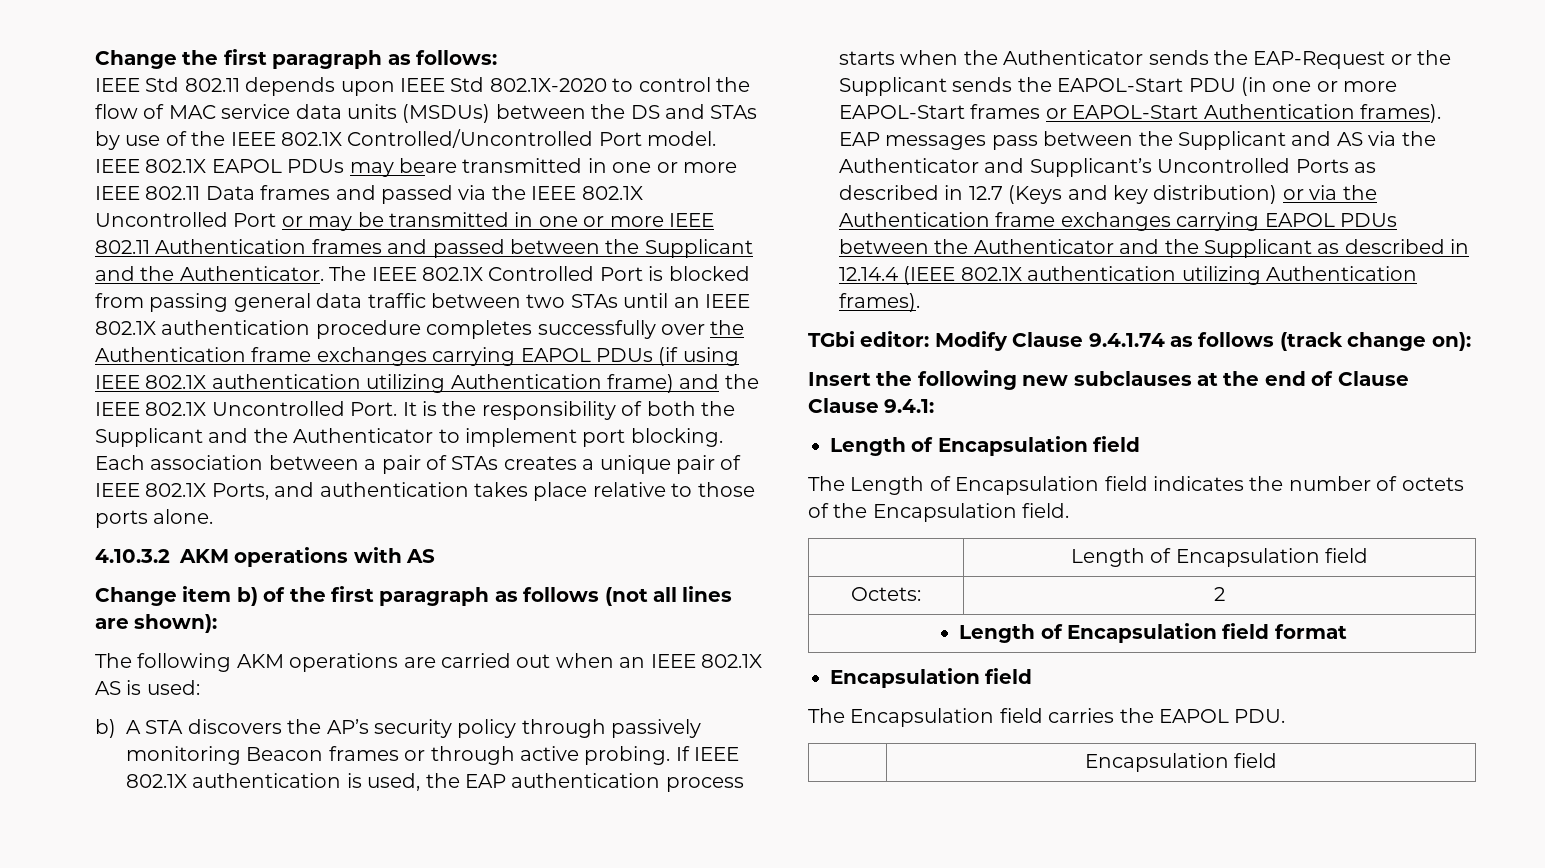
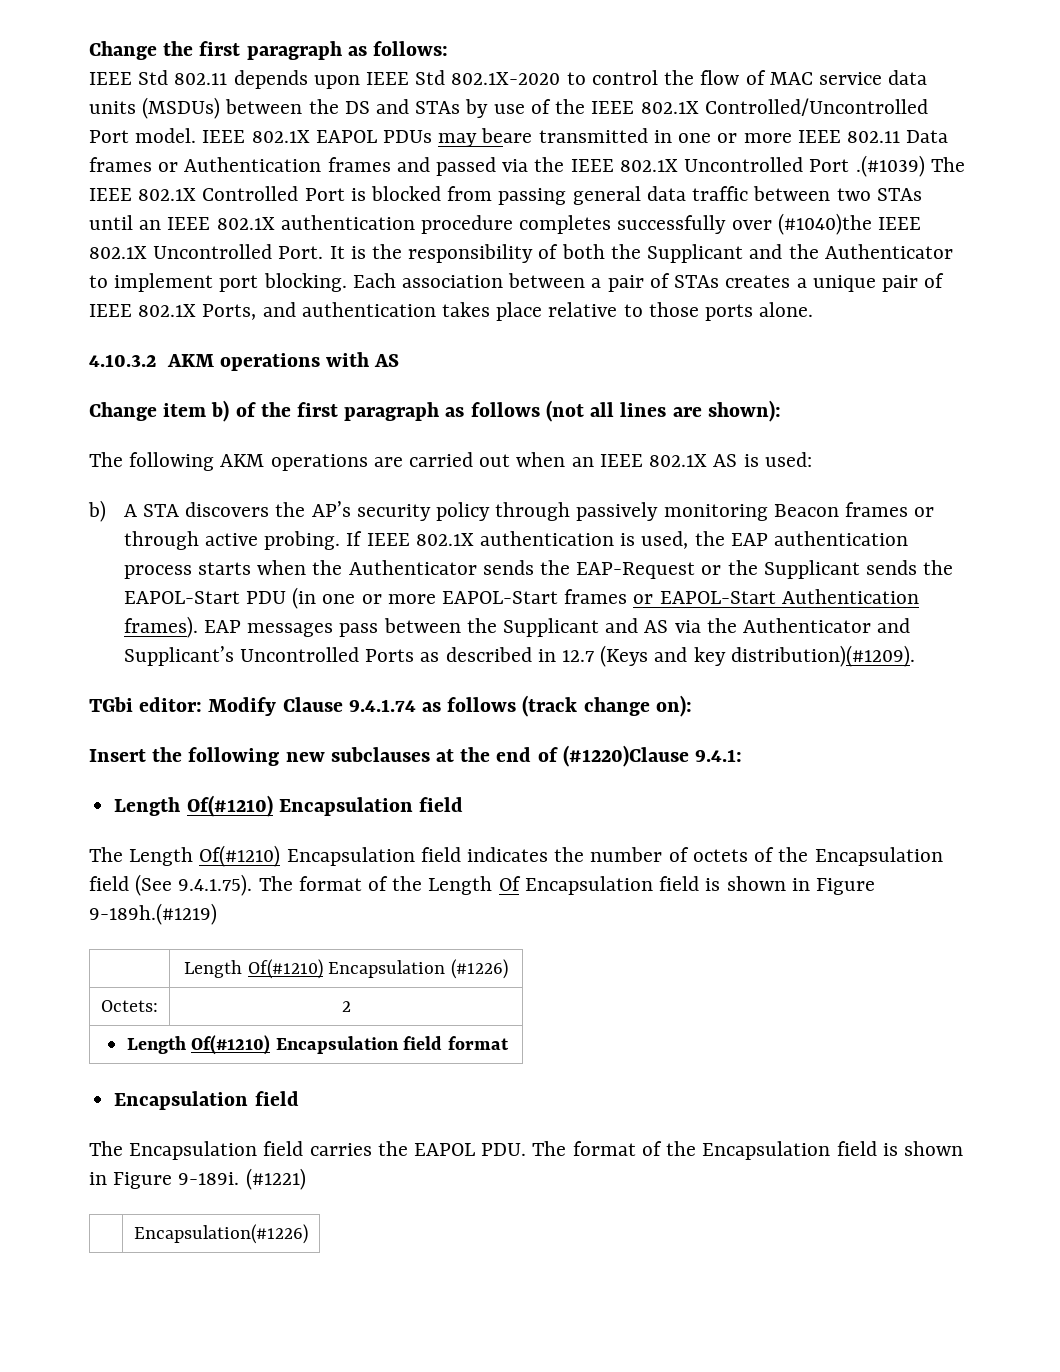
- IEEE 802.1X EAPOL PDUs may beare transmitted in one or more IEEE 802.11 Data frames and passed via the IEEE 802.1X Uncontrolled Port or may be transmitted in one or more IEEE 802.11 Authentication frames and passed between the Supplicant and the Authenticator. The IEEE 802.1X Controlled Port is blocked from passing general data traffic between two STAs until an IEEE 802.1X authentication procedure completes successfully over the Authentication frame exchanges carrying EAPOL PDUs (if using IEEE 802.1X authentication utilizing Authentication frame) and the IEEE 802.1X Uncontrolled Port.
+ IEEE 802.1X EAPOL PDUs may beare transmitted in one or more IEEE 802.11 Data frames or Authentication frames and passed via the IEEE 802.1X Uncontrolled Port .(#1039) The IEEE 802.1X Controlled Port is blocked from passing general data traffic between two STAs until an IEEE 802.1X authentication procedure completes successfully over (#1040)the IEEE 802.1X Uncontrolled Port.
- EAP messages pass between the Supplicant and AS via the Authenticator and Supplicant’s Uncontrolled Ports as described in 12.7 (Keys and key distribution) or via the Authentication frame exchanges carrying EAPOL PDUs between the Authenticator and the Supplicant as described in 12.14.4 (IEEE 802.1X authentication utilizing Authentication frames).
+ EAP messages pass between the Supplicant and AS via the Authenticator and Supplicant’s Uncontrolled Ports as described in 12.7 (Keys and key distribution)(#1209).
- Insert the following new subclauses at the end of Clause Clause 9.4.1:
- Length of Encapsulation field
+ Insert the following new subclauses at the end of (#1220)Clause 9.4.1:
+ Length Of(#1210) Encapsulation field
- The Length of Encapsulation field indicates the number of octets of the Encapsulation field.
- | Length of Encapsulation field
+ The Length Of(#1210) Encapsulation field indicates the number of octets of the Encapsulation field (See 9.4.1.75). The format of the Length Of Encapsulation field is shown in Figure 9-189h.(#1219)
+ | Length Of(#1210) Encapsulation (#1226)
- Length of Encapsulation field format
+ Length Of(#1210) Encapsulation field format
- The Encapsulation field carries the EAPOL PDU.
- | Encapsulation field
+ The Encapsulation field carries the EAPOL PDU. The format of the Encapsulation field is shown in Figure 9-189i. (#1221)
+ | Encapsulation(#1226)

